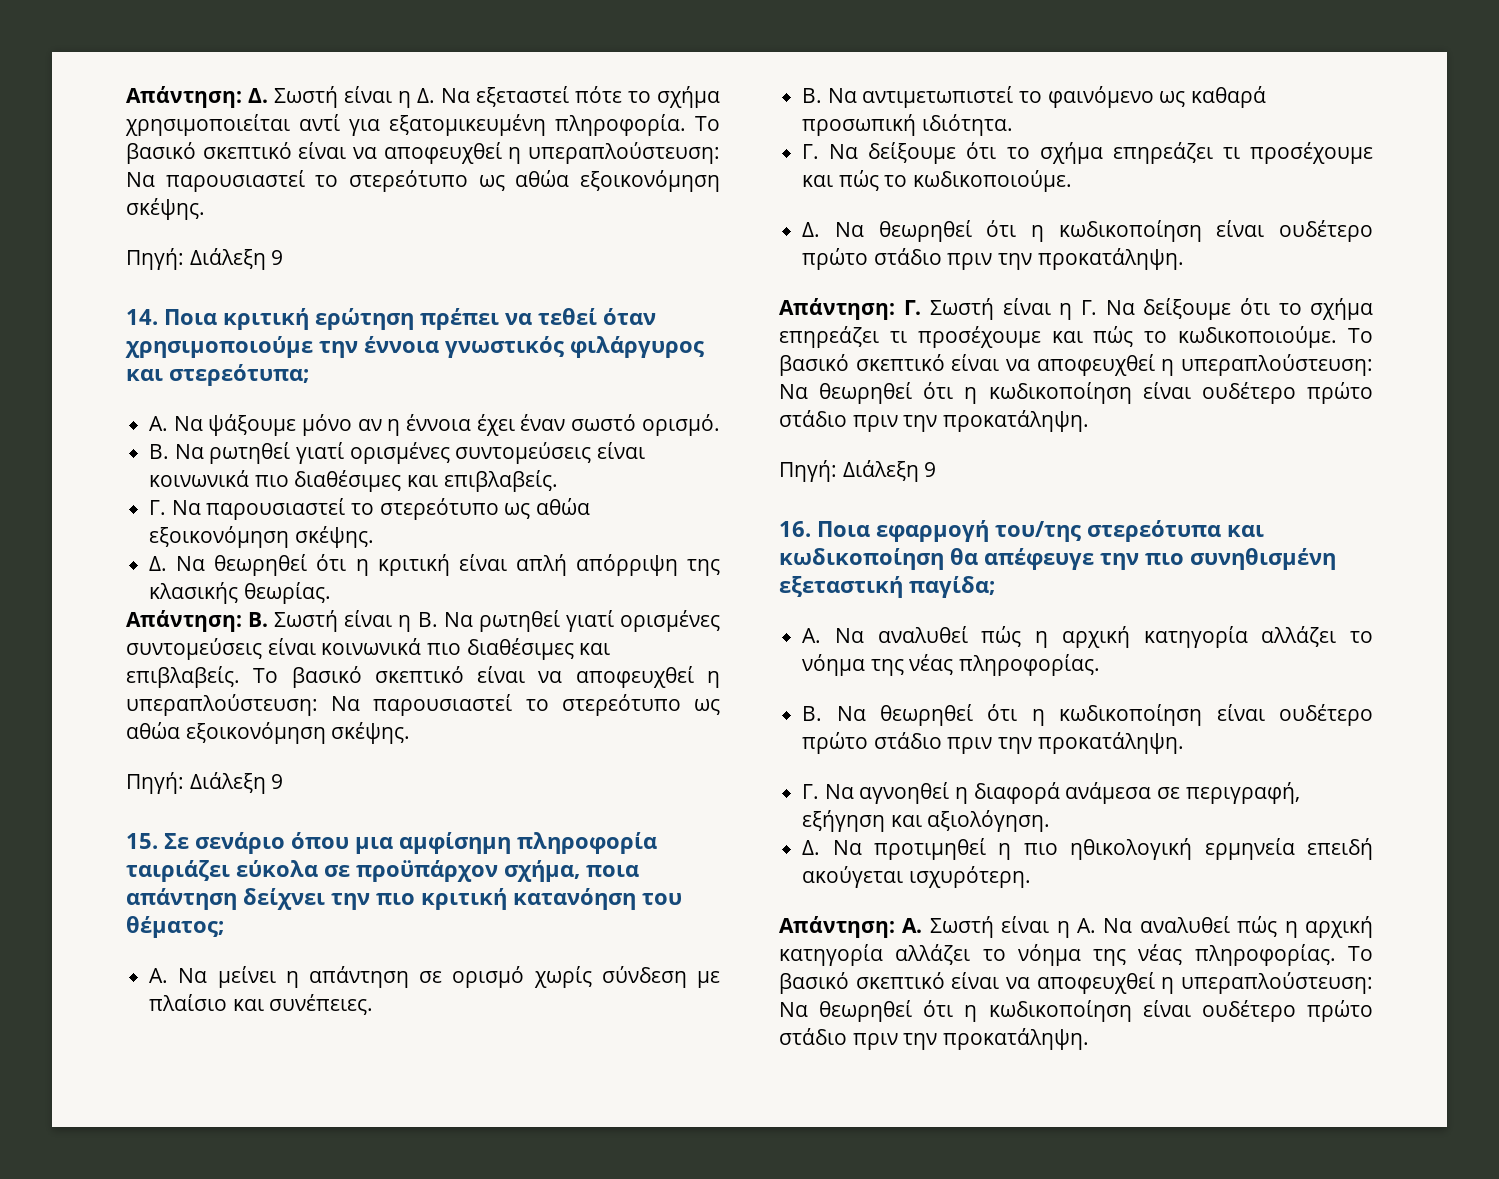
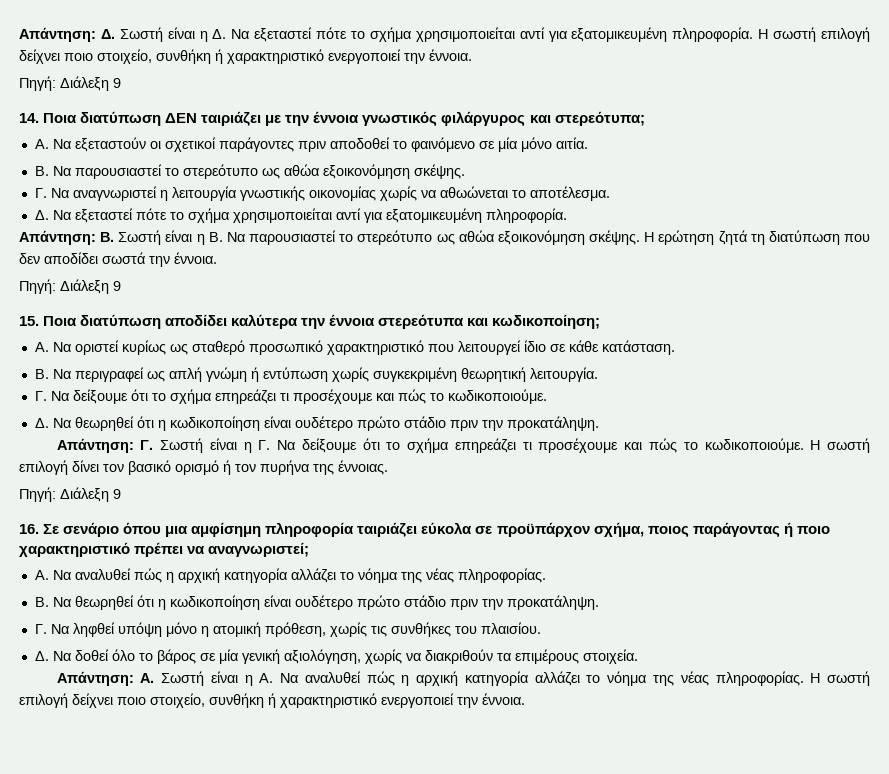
- Απάντηση: Δ. Σωστή είναι η Δ. Να εξεταστεί πότε το σχήμα χρησιμοποιείται αντί για εξατομικευμένη πληροφορία. Το βασικό σκεπτικό είναι να αποφευχθεί η υπεραπλούστευση: Να παρουσιαστεί το στερεότυπο ως αθώα εξοικονόμηση σκέψης.
+ Απάντηση: Δ. Σωστή είναι η Δ. Να εξεταστεί πότε το σχήμα χρησιμοποιείται αντί για εξατομικευμένη πληροφορία. Η σωστή επιλογή δείχνει ποιο στοιχείο, συνθήκη ή χαρακτηριστικό ενεργοποιεί την έννοια.
  Πηγή: Διάλεξη 9
- 14. Ποια κριτική ερώτηση πρέπει να τεθεί όταν χρησιμοποιούμε την έννοια γνωστικός φιλάργυρος και στερεότυπα;
- Α. Να ψάξουμε μόνο αν η έννοια έχει έναν σωστό ορισμό.
- Β. Να ρωτηθεί γιατί ορισμένες συντομεύσεις είναι κοινωνικά πιο διαθέσιμες και επιβλαβείς.
- Γ. Να παρουσιαστεί το στερεότυπο ως αθώα εξοικονόμηση σκέψης.
- Δ. Να θεωρηθεί ότι η κριτική είναι απλή απόρριψη της κλασικής θεωρίας.
- Απάντηση: Β. Σωστή είναι η Β. Να ρωτηθεί γιατί ορισμένες συντομεύσεις είναι κοινωνικά πιο διαθέσιμες και επιβλαβείς. Το βασικό σκεπτικό είναι να αποφευχθεί η υπεραπλούστευση: Να παρουσιαστεί το στερεότυπο ως αθώα εξοικονόμηση σκέψης.
+ 14. Ποια διατύπωση ΔΕΝ ταιριάζει με την έννοια γνωστικός φιλάργυρος και στερεότυπα;
+ Α. Να εξεταστούν οι σχετικοί παράγοντες πριν αποδοθεί το φαινόμενο σε μία μόνο αιτία.
+ Β. Να παρουσιαστεί το στερεότυπο ως αθώα εξοικονόμηση σκέψης.
+ Γ. Να αναγνωριστεί η λειτουργία γνωστικής οικονομίας χωρίς να αθωώνεται το αποτέλεσμα.
+ Δ. Να εξεταστεί πότε το σχήμα χρησιμοποιείται αντί για εξατομικευμένη πληροφορία.
+ Απάντηση: Β. Σωστή είναι η Β. Να παρουσιαστεί το στερεότυπο ως αθώα εξοικονόμηση σκέψης. Η ερώτηση ζητά τη διατύπωση που δεν αποδίδει σωστά την έννοια.
  Πηγή: Διάλεξη 9
- 15. Σε σενάριο όπου μια αμφίσημη πληροφορία ταιριάζει εύκολα σε προϋπάρχον σχήμα, ποια απάντηση δείχνει την πιο κριτική κατανόηση του θέματος;
- Α. Να μείνει η απάντηση σε ορισμό χωρίς σύνδεση με πλαίσιο και συνέπειες.
- Β. Να αντιμετωπιστεί το φαινόμενο ως καθαρά προσωπική ιδιότητα.
+ 15. Ποια διατύπωση αποδίδει καλύτερα την έννοια στερεότυπα και κωδικοποίηση;
+ Α. Να οριστεί κυρίως ως σταθερό προσωπικό χαρακτηριστικό που λειτουργεί ίδιο σε κάθε κατάσταση.
+ Β. Να περιγραφεί ως απλή γνώμη ή εντύπωση χωρίς συγκεκριμένη θεωρητική λειτουργία.
- Απάντηση: Γ. Σωστή είναι η Γ. Να δείξουμε ότι το σχήμα επηρεάζει τι προσέχουμε και πώς το κωδικοποιούμε. Το βασικό σκεπτικό είναι να αποφευχθεί η υπεραπλούστευση: Να θεωρηθεί ότι η κωδικοποίηση είναι ουδέτερο πρώτο στάδιο πριν την προκατάληψη.
+ Απάντηση: Γ. Σωστή είναι η Γ. Να δείξουμε ότι το σχήμα επηρεάζει τι προσέχουμε και πώς το κωδικοποιούμε. Η σωστή επιλογή δίνει τον βασικό ορισμό ή τον πυρήνα της έννοιας.
  Πηγή: Διάλεξη 9
- 16. Ποια εφαρμογή του/της στερεότυπα και κωδικοποίηση θα απέφευγε την πιο συνηθισμένη εξεταστική παγίδα;
+ 16. Σε σενάριο όπου μια αμφίσημη πληροφορία ταιριάζει εύκολα σε προϋπάρχον σχήμα, ποιος παράγοντας ή ποιο χαρακτηριστικό πρέπει να αναγνωριστεί;
- Γ. Να αγνοηθεί η διαφορά ανάμεσα σε περιγραφή, εξήγηση και αξιολόγηση.
- Δ. Να προτιμηθεί η πιο ηθικολογική ερμηνεία επειδή ακούγεται ισχυρότερη.
+ Γ. Να ληφθεί υπόψη μόνο η ατομική πρόθεση, χωρίς τις συνθήκες του πλαισίου.
+ Δ. Να δοθεί όλο το βάρος σε μία γενική αξιολόγηση, χωρίς να διακριθούν τα επιμέρους στοιχεία.
- Απάντηση: Α. Σωστή είναι η Α. Να αναλυθεί πώς η αρχική κατηγορία αλλάζει το νόημα της νέας πληροφορίας. Το βασικό σκεπτικό είναι να αποφευχθεί η υπεραπλούστευση: Να θεωρηθεί ότι η κωδικοποίηση είναι ουδέτερο πρώτο στάδιο πριν την προκατάληψη.
+ Απάντηση: Α. Σωστή είναι η Α. Να αναλυθεί πώς η αρχική κατηγορία αλλάζει το νόημα της νέας πληροφορίας. Η σωστή επιλογή δείχνει ποιο στοιχείο, συνθήκη ή χαρακτηριστικό ενεργοποιεί την έννοια.

